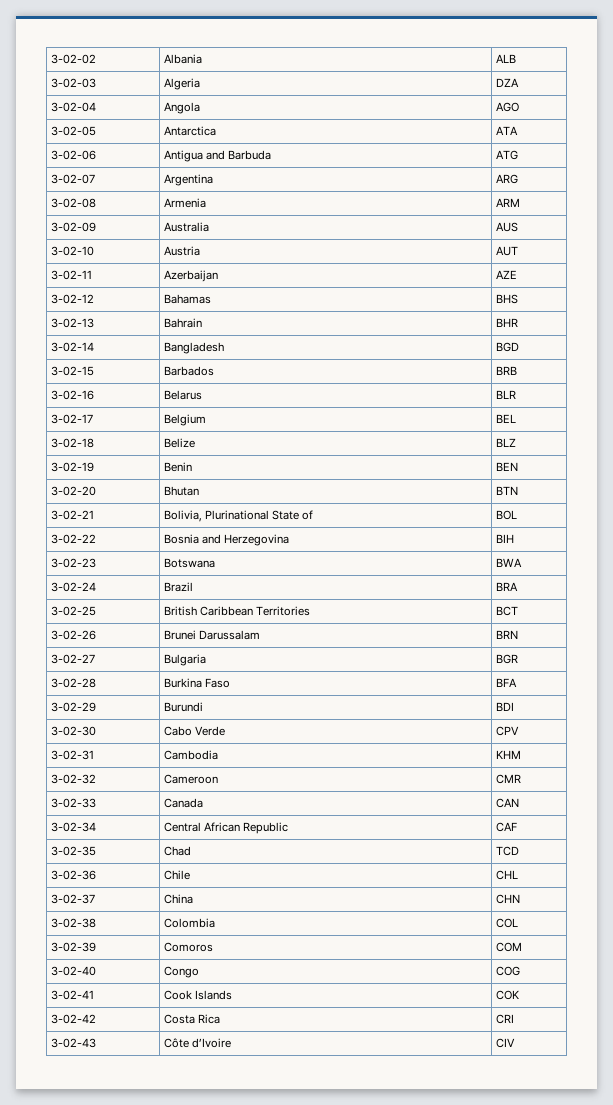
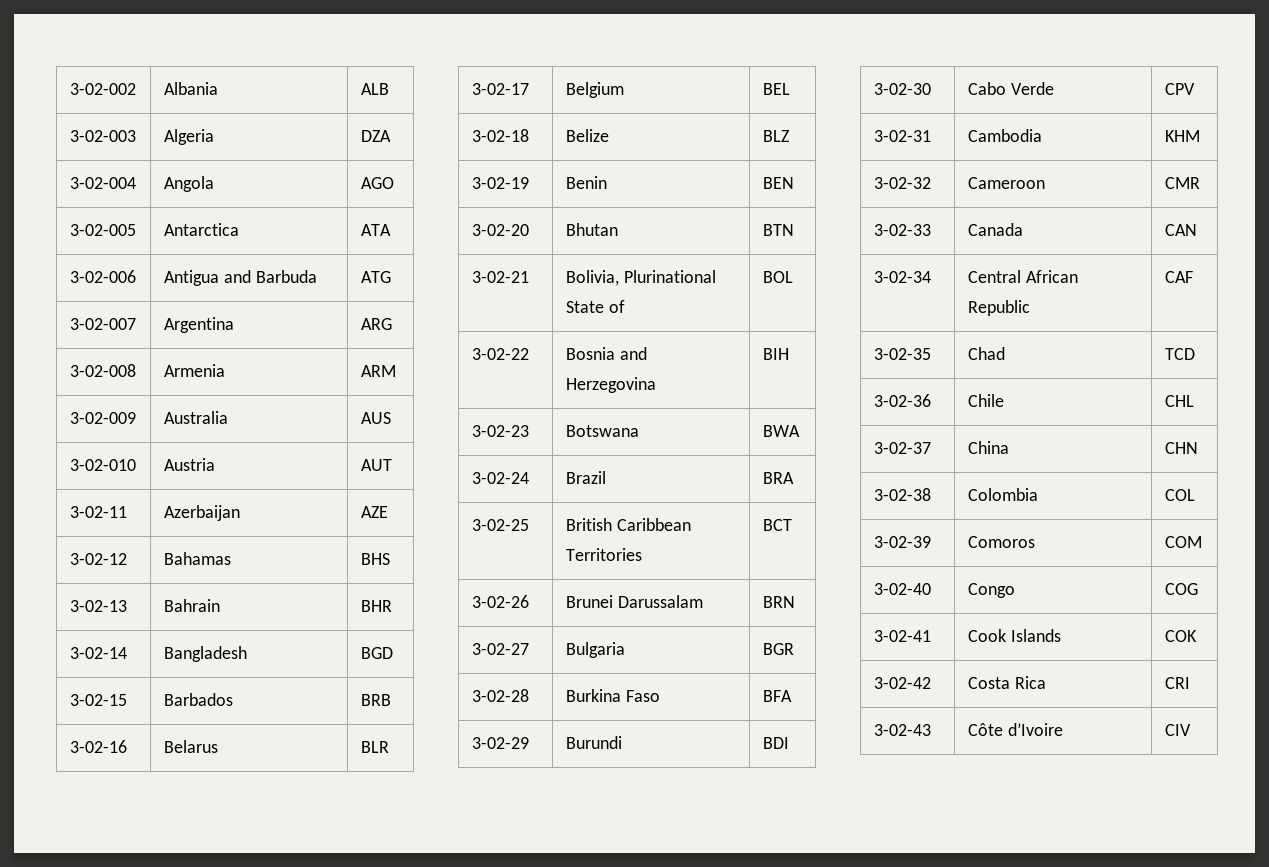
- 3-02-02 | Albania | ALB
+ 3-02-002 | Albania | ALB
- 3-02-03 | Algeria | DZA
+ 3-02-003 | Algeria | DZA
- 3-02-04 | Angola | AGO
+ 3-02-004 | Angola | AGO
- 3-02-05 | Antarctica | ATA
+ 3-02-005 | Antarctica | ATA
- 3-02-06 | Antigua and Barbuda | ATG
+ 3-02-006 | Antigua and Barbuda | ATG
- 3-02-07 | Argentina | ARG
+ 3-02-007 | Argentina | ARG
- 3-02-08 | Armenia | ARM
+ 3-02-008 | Armenia | ARM
- 3-02-09 | Australia | AUS
+ 3-02-009 | Australia | AUS
- 3-02-10 | Austria | AUT
+ 3-02-010 | Austria | AUT

